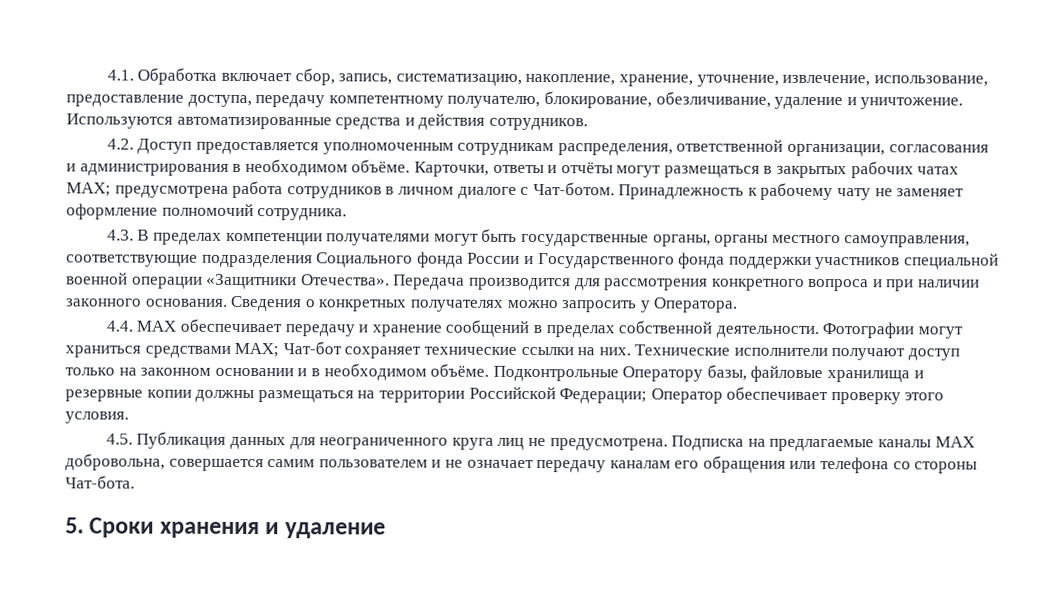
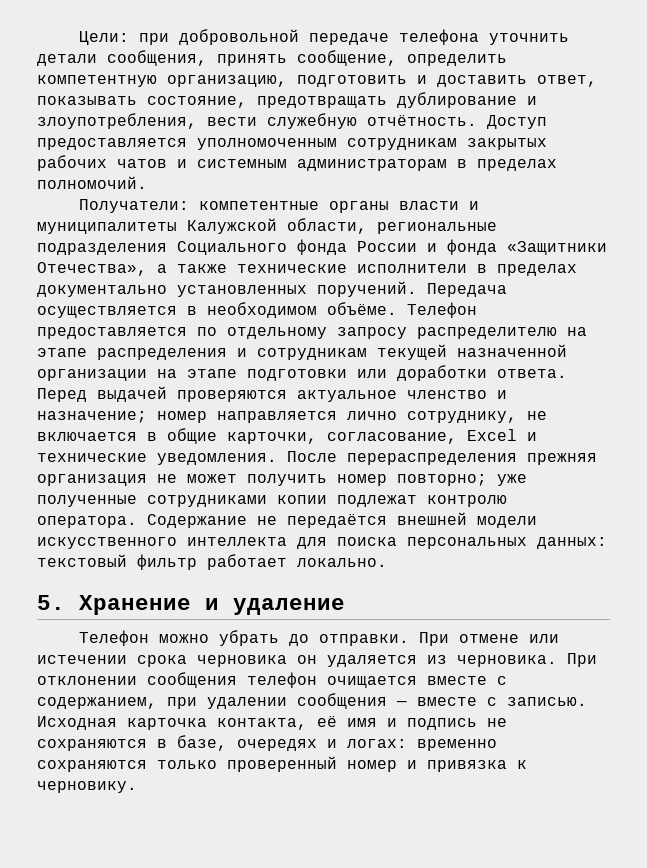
- 4.1. Обработка включает сбор, запись, систематизацию, накопление, хранение, уточнение, извлечение, использование, предоставление доступа, передачу компетентному получателю, блокирование, обезличивание, удаление и уничтожение. Используются автоматизированные средства и действия сотрудников.
- 4.2. Доступ предоставляется уполномоченным сотрудникам распределения, ответственной организации, согласования и администрирования в необходимом объёме. Карточки, ответы и отчёты могут размещаться в закрытых рабочих чатах MAX; предусмотрена работа сотрудников в личном диалоге с Чат-ботом. Принадлежность к рабочему чату не заменяет оформление полномочий сотрудника.
- 4.3. В пределах компетенции получателями могут быть государственные органы, органы местного самоуправления, соответствующие подразделения Социального фонда России и Государственного фонда поддержки участников специальной военной операции «Защитники Отечества». Передача производится для рассмотрения конкретного вопроса и при наличии законного основания. Сведения о конкретных получателях можно запросить у Оператора.
- 4.4. MAX обеспечивает передачу и хранение сообщений в пределах собственной деятельности. Фотографии могут храниться средствами MAX; Чат-бот сохраняет технические ссылки на них. Технические исполнители получают доступ только на законном основании и в необходимом объёме. Подконтрольные Оператору базы, файловые хранилища и резервные копии должны размещаться на территории Российской Федерации; Оператор обеспечивает проверку этого условия.
- 4.5. Публикация данных для неограниченного круга лиц не предусмотрена. Подписка на предлагаемые каналы MAX добровольна, совершается самим пользователем и не означает передачу каналам его обращения или телефона со стороны Чат-бота.
+ Цели: при добровольной передаче телефона уточнить детали сообщения, принять сообщение, определить компетентную организацию, подготовить и доставить ответ, показывать состояние, предотвращать дублирование и злоупотребления, вести служебную отчётность. Доступ предоставляется уполномоченным сотрудникам закрытых рабочих чатов и системным администраторам в пределах полномочий.
+ Получатели: компетентные органы власти и муниципалитеты Калужской области, региональные подразделения Социального фонда России и фонда «Защитники Отечества», а также технические исполнители в пределах документально установленных поручений. Передача осуществляется в необходимом объёме. Телефон предоставляется по отдельному запросу распределителю на этапе распределения и сотрудникам текущей назначенной организации на этапе подготовки или доработки ответа. Перед выдачей проверяются актуальное членство и назначение; номер направляется лично сотруднику, не включается в общие карточки, согласование, Excel и технические уведомления. После перераспределения прежняя организация не может получить номер повторно; уже полученные сотрудниками копии подлежат контролю оператора. Содержание не передаётся внешней модели искусственного интеллекта для поиска персональных данных: текстовый фильтр работает локально.
- 5. Сроки хранения и удаление
+ 5. Хранение и удаление
+ Телефон можно убрать до отправки. При отмене или истечении срока черновика он удаляется из черновика. При отклонении сообщения телефон очищается вместе с содержанием, при удалении сообщения — вместе с записью. Исходная карточка контакта, её имя и подпись не сохраняются в базе, очередях и логах: временно сохраняются только проверенный номер и привязка к черновику.

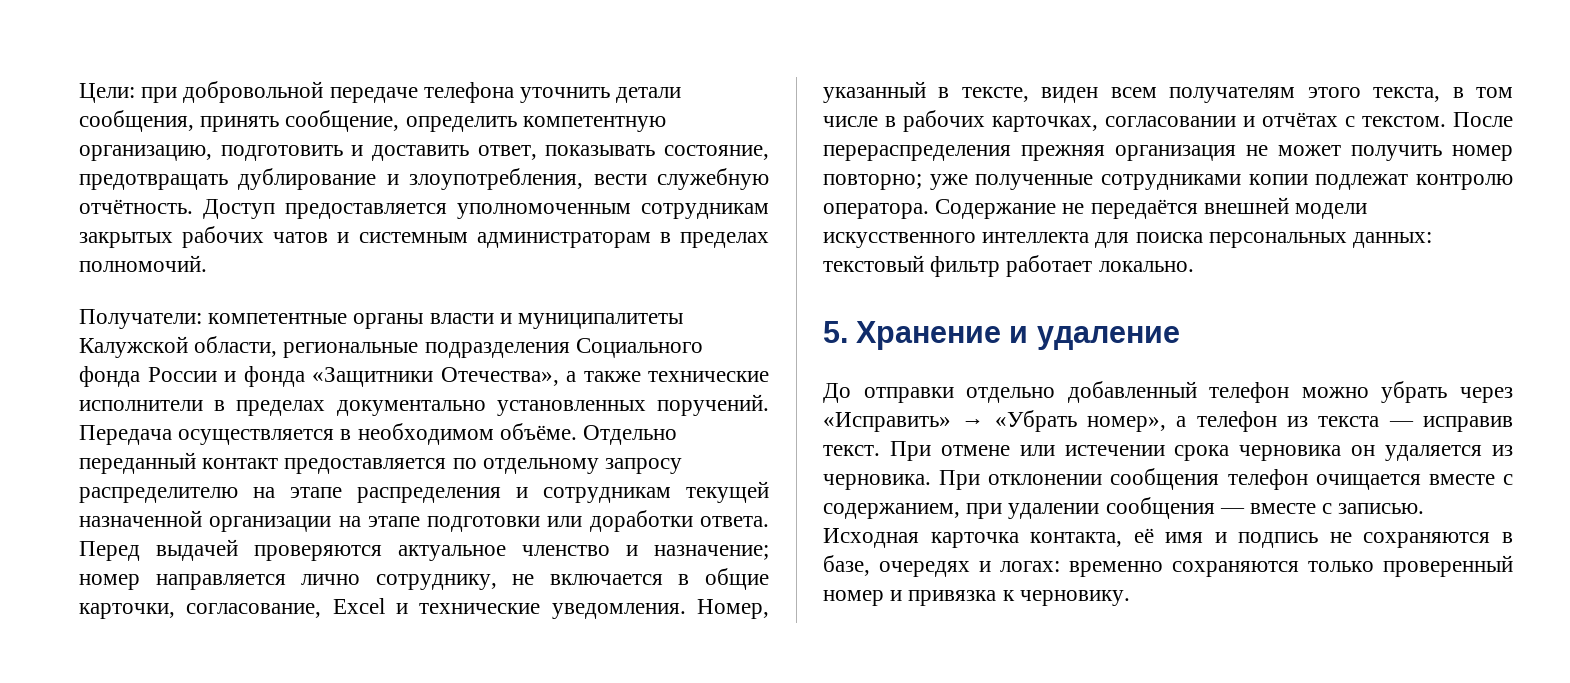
- Телефон предоставляется по отдельному запросу распределителю на этапе распределения и сотрудникам текущей назначенной организации на этапе подготовки или доработки ответа.
+ Отдельно переданный контакт предоставляется по отдельному запросу распределителю на этапе распределения и сотрудникам текущей назначенной организации на этапе подготовки или доработки ответа.
+ Номер, указанный в тексте, виден всем получателям этого текста, в том числе в рабочих карточках, согласовании и отчётах с текстом.
- Телефон можно убрать до отправки.
+ До отправки отдельно добавленный телефон можно убрать через «Исправить» → «Убрать номер», а телефон из текста — исправив текст.

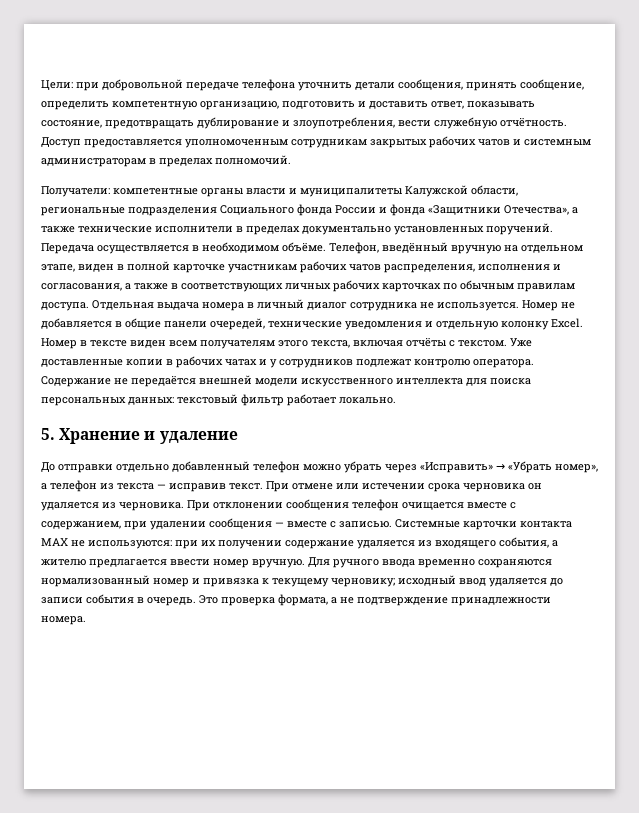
- Отдельно переданный контакт предоставляется по отдельному запросу распределителю на этапе распределения и сотрудникам текущей назначенной организации на этапе подготовки или доработки ответа. Перед выдачей проверяются актуальное членство и назначение; номер направляется лично сотруднику, не включается в общие карточки, согласование, Excel и технические уведомления. Номер, указанный в тексте, виден всем получателям этого текста, в том числе в рабочих карточках, согласовании и отчётах с текстом. После перераспределения прежняя организация не может получить номер повторно; уже полученные сотрудниками копии подлежат контролю оператора.
+ Телефон, введённый вручную на отдельном этапе, виден в полной карточке участникам рабочих чатов распределения, исполнения и согласования, а также в соответствующих личных рабочих карточках по обычным правилам доступа. Отдельная выдача номера в личный диалог сотрудника не используется. Номер не добавляется в общие панели очередей, технические уведомления и отдельную колонку Excel. Номер в тексте виден всем получателям этого текста, включая отчёты с текстом. Уже доставленные копии в рабочих чатах и у сотрудников подлежат контролю оператора.
- Исходная карточка контакта, её имя и подпись не сохраняются в базе, очередях и логах: временно сохраняются только проверенный номер и привязка к черновику.
+ Системные карточки контакта MAX не используются: при их получении содержание удаляется из входящего события, а жителю предлагается ввести номер вручную. Для ручного ввода временно сохраняются нормализованный номер и привязка к текущему черновику; исходный ввод удаляется до записи события в очередь. Это проверка формата, а не подтверждение принадлежности номера.

